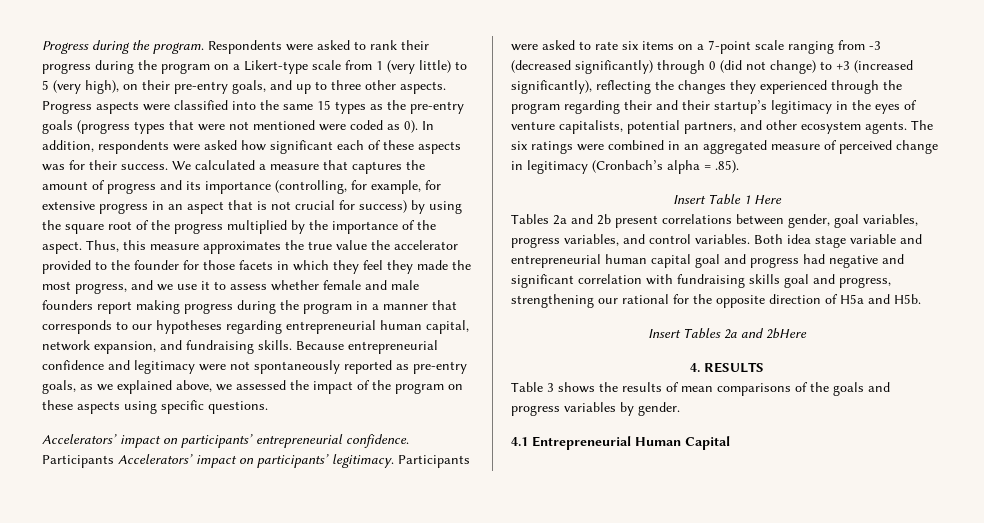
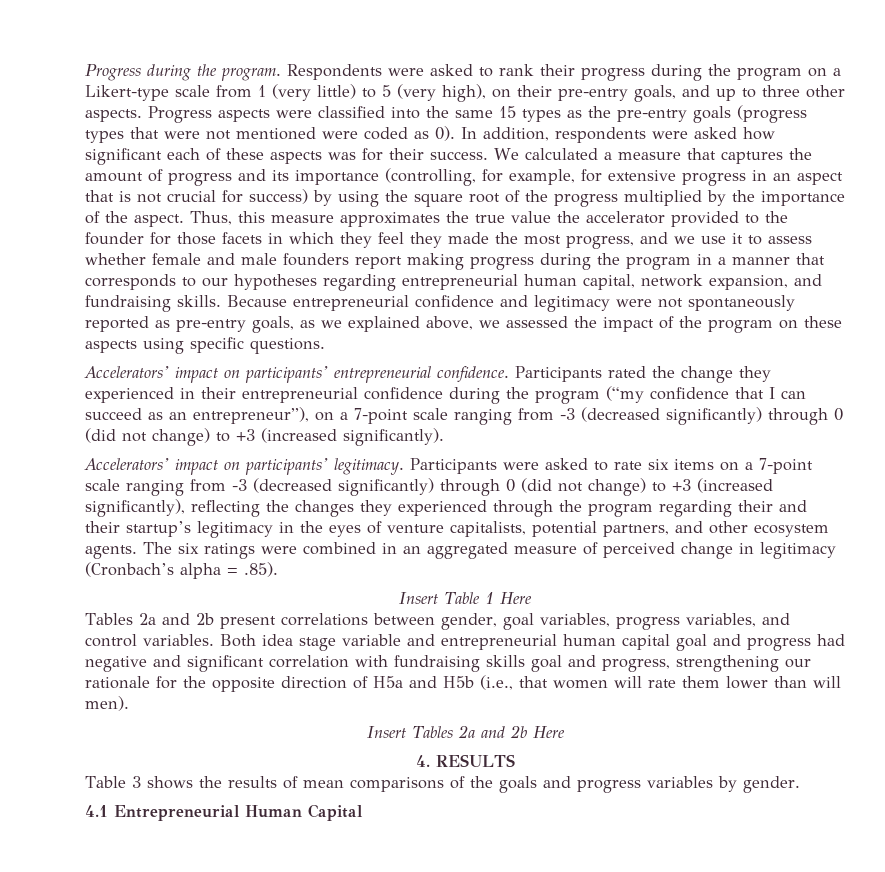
- Participants Accelerators’ impact on participants’ legitimacy.
+ Participants rated the change they experienced in their entrepreneurial confidence during the program (“my confidence that I can succeed as an entrepreneur”), on a 7-point scale ranging from -3 (decreased significantly) through 0 (did not change) to +3 (increased significantly).
+ Accelerators’ impact on participants’ legitimacy.
- Both idea stage variable and entrepreneurial human capital goal and progress had negative and significant correlation with fundraising skills goal and progress, strengthening our rational for the opposite direction of H5a and H5b.
+ Both idea stage variable and entrepreneurial human capital goal and progress had negative and significant correlation with fundraising skills goal and progress, strengthening our rationale for the opposite direction of H5a and H5b (i.e., that women will rate them lower than will men).
- Insert Tables 2a and 2bHere
+ Insert Tables 2a and 2b Here

